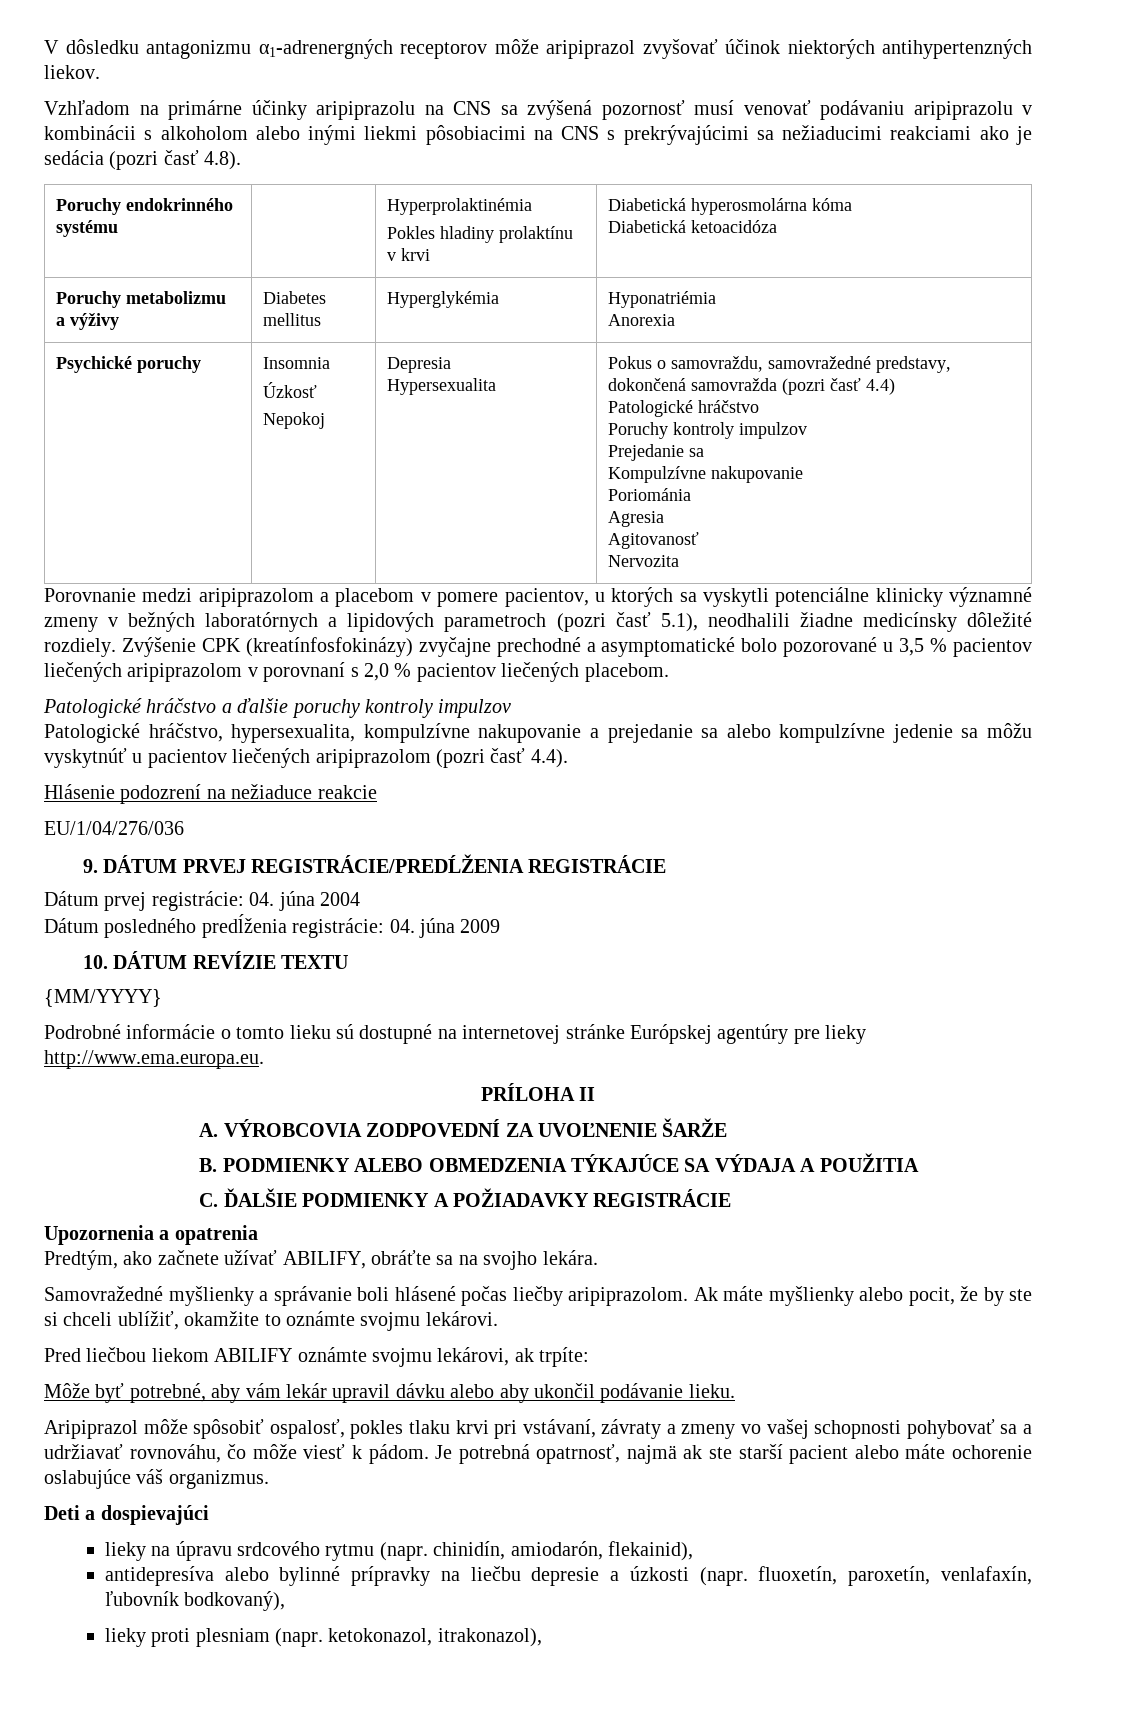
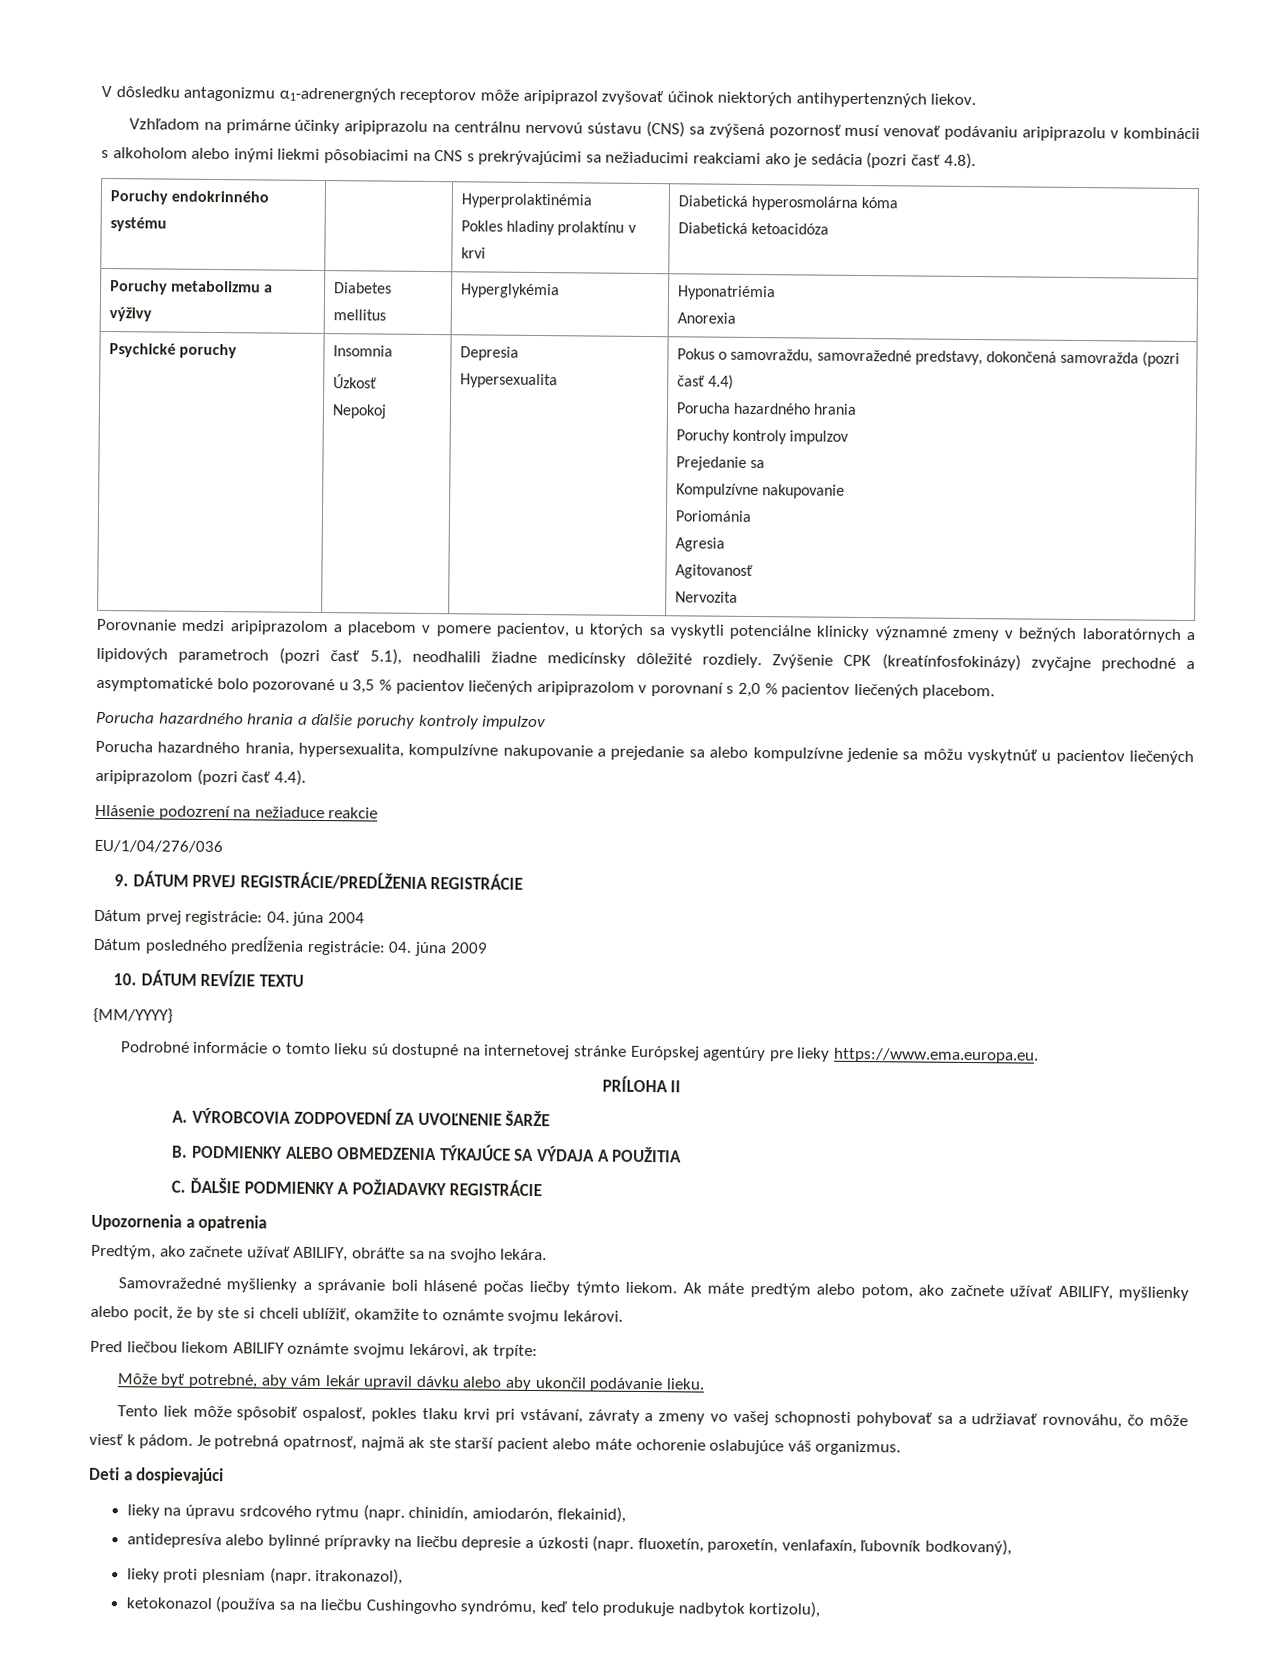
- Vzhľadom na primárne účinky aripiprazolu na CNS sa zvýšená pozornosť musí venovať podávaniu aripiprazolu v kombinácii s alkoholom alebo inými liekmi pôsobiacimi na CNS s prekrývajúcimi sa nežiaducimi reakciami ako je sedácia (pozri časť 4.8).
+ Vzhľadom na primárne účinky aripiprazolu na centrálnu nervovú sústavu (CNS) sa zvýšená pozornosť musí venovať podávaniu aripiprazolu v kombinácii s alkoholom alebo inými liekmi pôsobiacimi na CNS s prekrývajúcimi sa nežiaducimi reakciami ako je sedácia (pozri časť 4.8).
  Psychické poruchy | Insomnia
  Úzkosť
  Nepokoj | Depresia
  Hypersexualita | Pokus o samovraždu, samovražedné predstavy, dokončená samovražda (pozri časť 4.4)
- Patologické hráčstvo
+ Porucha hazardného hrania
- Patologické hráčstvo a ďalšie poruchy kontroly impulzov
+ Porucha hazardného hrania a ďalšie poruchy kontroly impulzov
- Patologické hráčstvo, hypersexualita, kompulzívne nakupovanie a prejedanie sa alebo kompulzívne jedenie sa môžu vyskytnúť u pacientov liečených aripiprazolom (pozri časť 4.4).
+ Porucha hazardného hrania, hypersexualita, kompulzívne nakupovanie a prejedanie sa alebo kompulzívne jedenie sa môžu vyskytnúť u pacientov liečených aripiprazolom (pozri časť 4.4).
- Podrobné informácie o tomto lieku sú dostupné na internetovej stránke Európskej agentúry pre lieky http://www.ema.europa.eu.
+ Podrobné informácie o tomto lieku sú dostupné na internetovej stránke Európskej agentúry pre lieky https://www.ema.europa.eu.
- Samovražedné myšlienky a správanie boli hlásené počas liečby aripiprazolom. Ak máte myšlienky alebo pocit, že by ste si chceli ublížiť, okamžite to oznámte svojmu lekárovi.
+ Samovražedné myšlienky a správanie boli hlásené počas liečby týmto liekom. Ak máte predtým alebo potom, ako začnete užívať ABILIFY, myšlienky alebo pocit, že by ste si chceli ublížiť, okamžite to oznámte svojmu lekárovi.
- Aripiprazol môže spôsobiť ospalosť, pokles tlaku krvi pri vstávaní, závraty a zmeny vo vašej schopnosti pohybovať sa a udržiavať rovnováhu, čo môže viesť k pádom.
+ Tento liek môže spôsobiť ospalosť, pokles tlaku krvi pri vstávaní, závraty a zmeny vo vašej schopnosti pohybovať sa a udržiavať rovnováhu, čo môže viesť k pádom.
- lieky proti plesniam (napr. ketokonazol, itrakonazol),
+ lieky proti plesniam (napr. itrakonazol),
+ ketokonazol (používa sa na liečbu Cushingovho syndrómu, keď telo produkuje nadbytok kortizolu),

